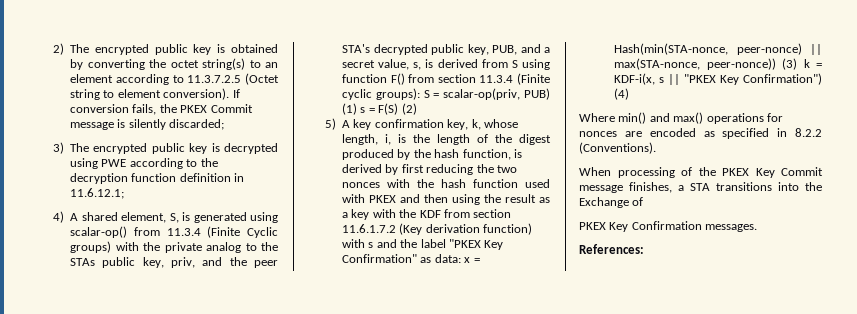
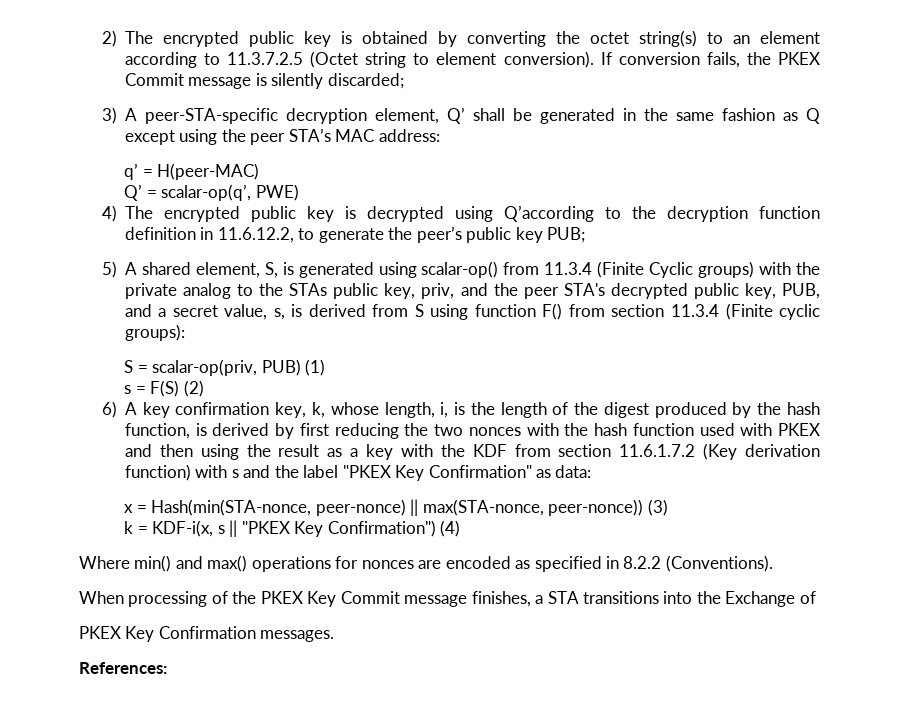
- 3) The encrypted public key is decrypted using PWE according to the decryption function definition in 11.6.12.1;
- 4) A shared element, S, is generated using scalar-op() from 11.3.4 (Finite Cyclic groups) with the private analog to the STAs public key, priv, and the peer STA's decrypted public key, PUB, and a secret value, s, is derived from S using function F() from section 11.3.4 (Finite cyclic groups): S = scalar-op(priv, PUB) (1) s = F(S) (2)
+ 3) A peer-STA-specific decryption element, Q’ shall be generated in the same fashion as Q except using the peer STA’s MAC address:
+ q’ = H(peer-MAC)
+ Q’ = scalar-op(q’, PWE)
+ 4) The encrypted public key is decrypted using Q’according to the decryption function definition in 11.6.12.2, to generate the peer’s public key PUB;
+ 5) A shared element, S, is generated using scalar-op() from 11.3.4 (Finite Cyclic groups) with the private analog to the STAs public key, priv, and the peer STA's decrypted public key, PUB, and a secret value, s, is derived from S using function F() from section 11.3.4 (Finite cyclic groups):
+ S = scalar-op(priv, PUB) (1)
+ s = F(S) (2)
- 5) A key confirmation key, k, whose length, i, is the length of the digest produced by the hash function, is derived by first reducing the two nonces with the hash function used with PKEX and then using the result as a key with the KDF from section 11.6.1.7.2 (Key derivation function) with s and the label "PKEX Key Confirmation" as data: x = Hash(min(STA-nonce, peer-nonce) || max(STA-nonce, peer-nonce)) (3) k = KDF-i(x, s || "PKEX Key Confirmation") (4)
+ 6) A key confirmation key, k, whose length, i, is the length of the digest produced by the hash function, is derived by first reducing the two nonces with the hash function used with PKEX and then using the result as a key with the KDF from section 11.6.1.7.2 (Key derivation function) with s and the label "PKEX Key Confirmation" as data:
+ x = Hash(min(STA-nonce, peer-nonce) || max(STA-nonce, peer-nonce)) (3)
+ k = KDF-i(x, s || "PKEX Key Confirmation") (4)

